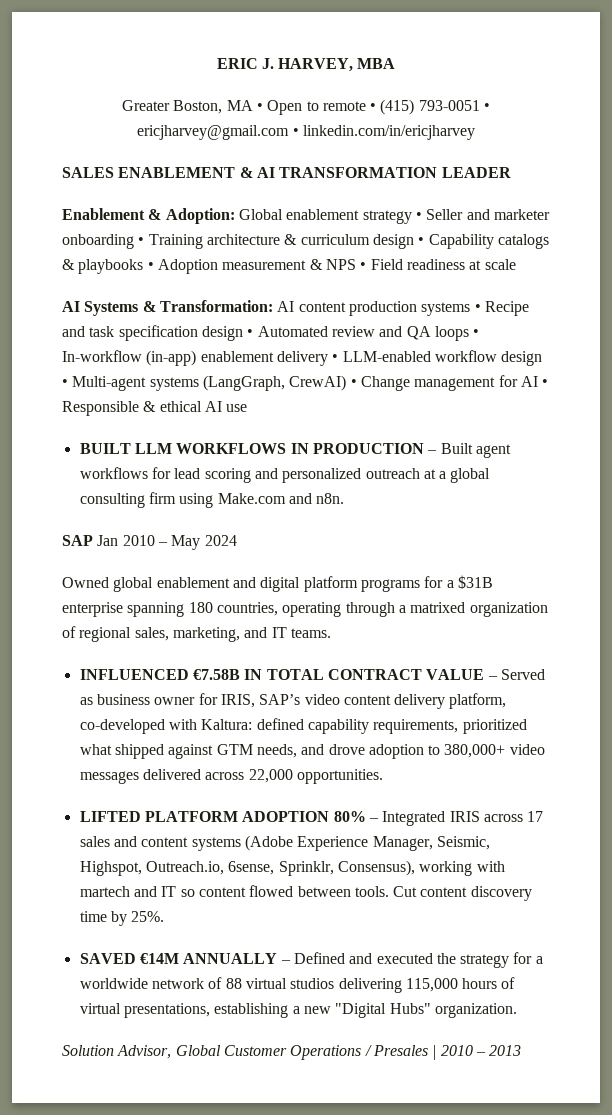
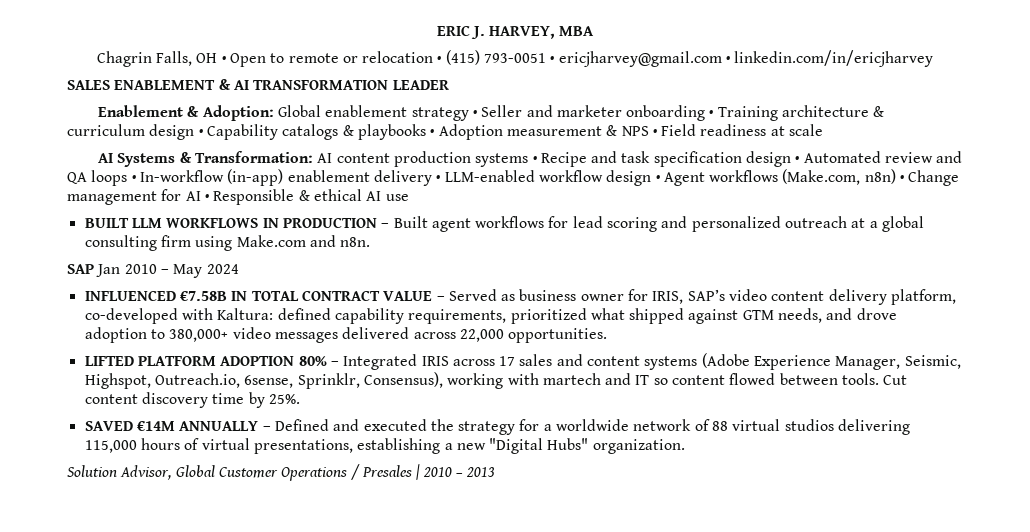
- Greater Boston, MA • Open to remote • (415) 793-0051 • ericjharvey@gmail.com • linkedin.com/in/ericjharvey
+ Chagrin Falls, OH • Open to remote or relocation • (415) 793-0051 • ericjharvey@gmail.com • linkedin.com/in/ericjharvey
- AI Systems & Transformation: AI content production systems • Recipe and task specification design • Automated review and QA loops • In-workflow (in-app) enablement delivery • LLM-enabled workflow design • Multi-agent systems (LangGraph, CrewAI) • Change management for AI • Responsible & ethical AI use
+ AI Systems & Transformation: AI content production systems • Recipe and task specification design • Automated review and QA loops • In-workflow (in-app) enablement delivery • LLM-enabled workflow design • Agent workflows (Make.com, n8n) • Change management for AI • Responsible & ethical AI use
- Owned global enablement and digital platform programs for a $31B enterprise spanning 180 countries, operating through a matrixed organization of regional sales, marketing, and IT teams.

